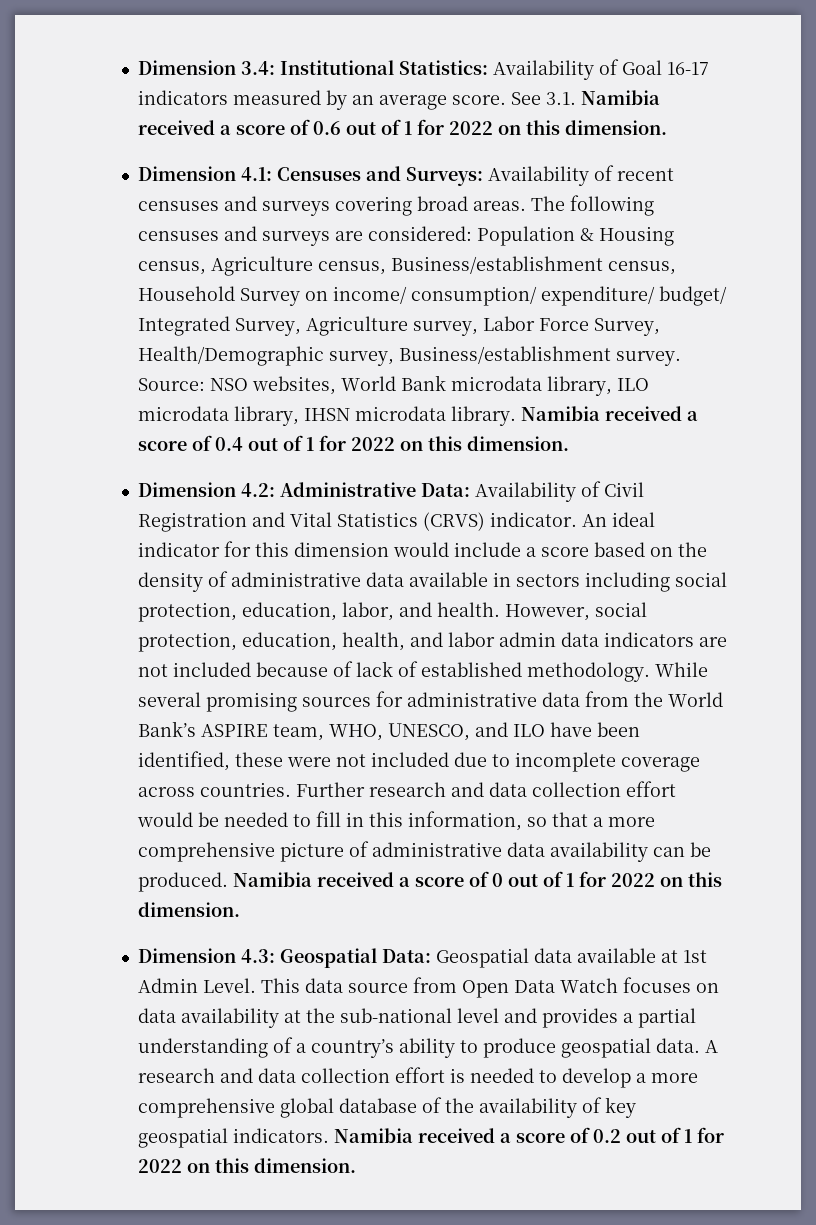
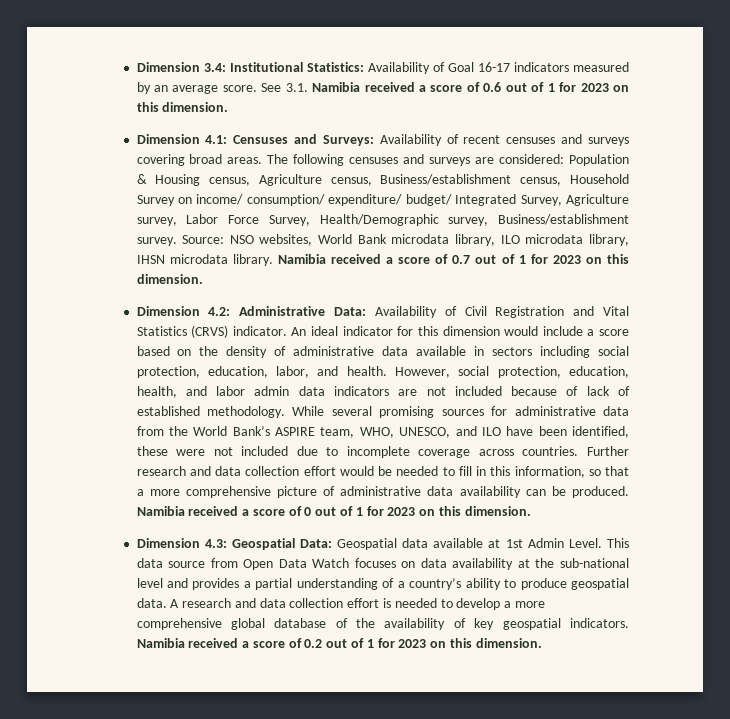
- See 3.1. Namibia received a score of 0.6 out of 1 for 2022 on this dimension.
+ See 3.1. Namibia received a score of 0.6 out of 1 for 2023 on this dimension.
- Namibia received a score of 0.4 out of 1 for 2022 on this dimension.
+ Namibia received a score of 0.7 out of 1 for 2023 on this dimension.
- Namibia received a score of 0 out of 1 for 2022 on this dimension.
+ Namibia received a score of 0 out of 1 for 2023 on this dimension.
- Namibia received a score of 0.2 out of 1 for 2022 on this dimension.
+ Namibia received a score of 0.2 out of 1 for 2023 on this dimension.

